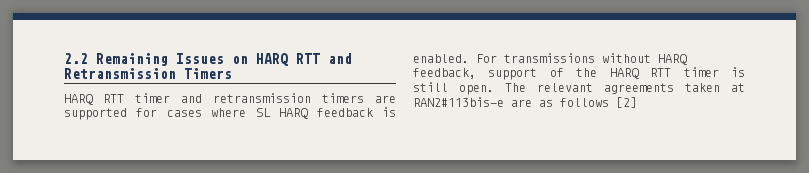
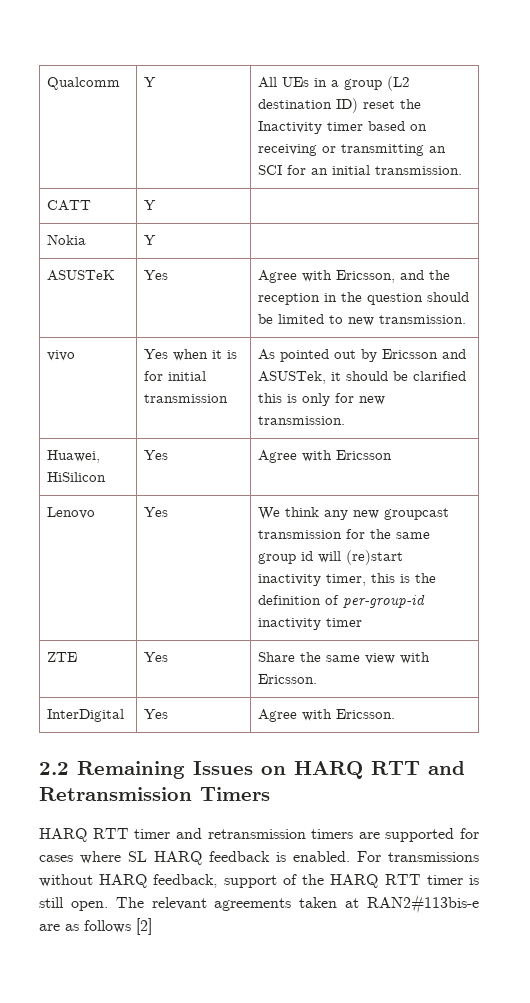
+ Qualcomm | Y | All UEs in a group (L2 destination ID) reset the Inactivity timer based on receiving or transmitting an SCI for an initial transmission.
+ CATT | Y |
+ Nokia | Y |
+ ASUSTeK | Yes | Agree with Ericsson, and the reception in the question should be limited to new transmission.
+ vivo | Yes when it is for initial transmission | As pointed out by Ericsson and ASUSTek, it should be clarified this is only for new transmission.
+ Huawei, HiSilicon | Yes | Agree with Ericsson
+ Lenovo | Yes | We think any new groupcast transmission for the same group id will (re)start inactivity timer, this is the definition of per-group-id inactivity timer
+ ZTE | Yes | Share the same view with Ericsson.
+ InterDigital | Yes | Agree with Ericsson.

